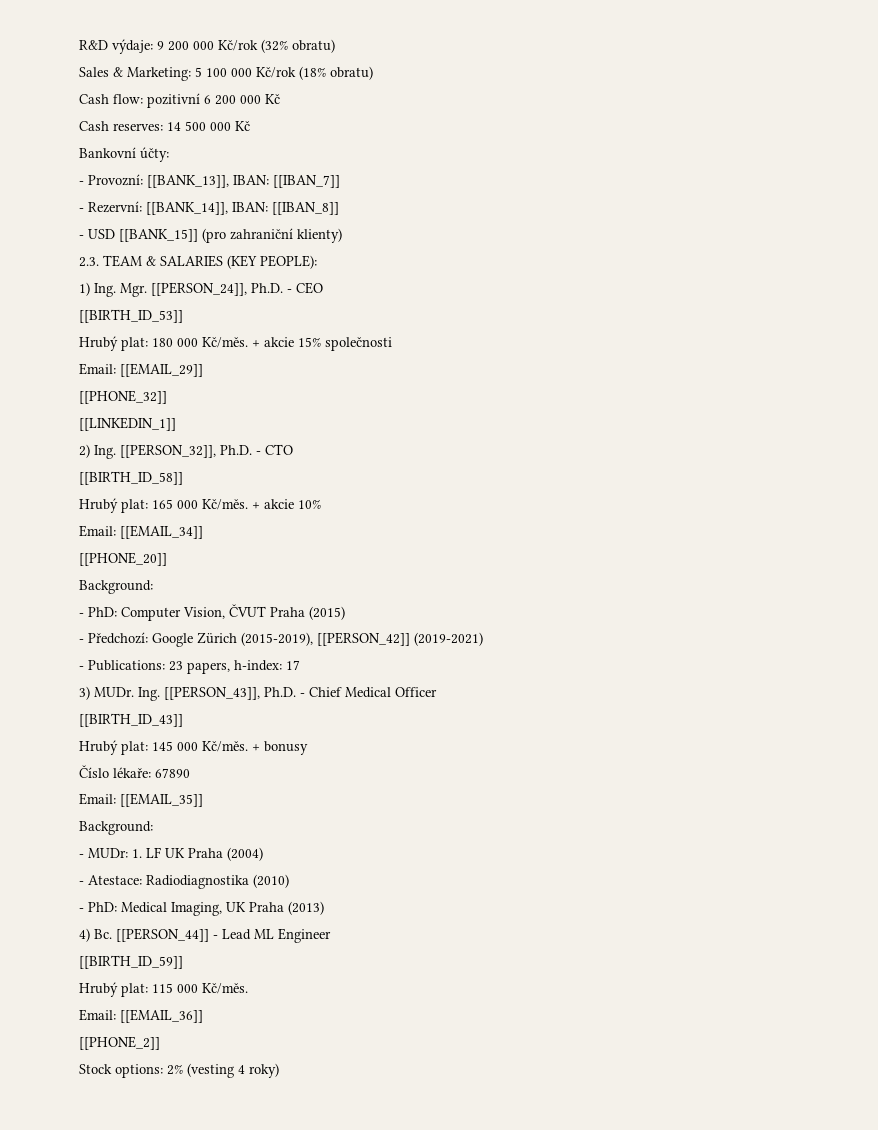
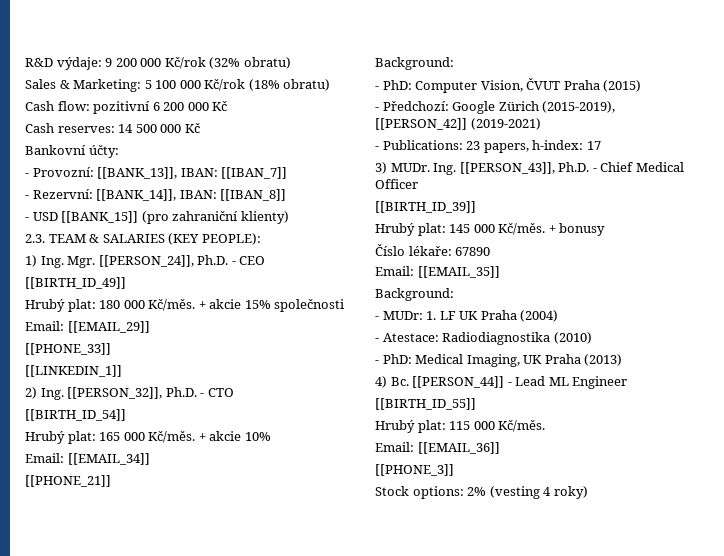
- [[BIRTH_ID_53]]
+ [[BIRTH_ID_49]]
- [[PHONE_32]]
+ [[PHONE_33]]
- [[BIRTH_ID_58]]
+ [[BIRTH_ID_54]]
- [[PHONE_20]]
+ [[PHONE_21]]
- [[BIRTH_ID_43]]
+ [[BIRTH_ID_39]]
- [[BIRTH_ID_59]]
+ [[BIRTH_ID_55]]
- [[PHONE_2]]
+ [[PHONE_3]]

